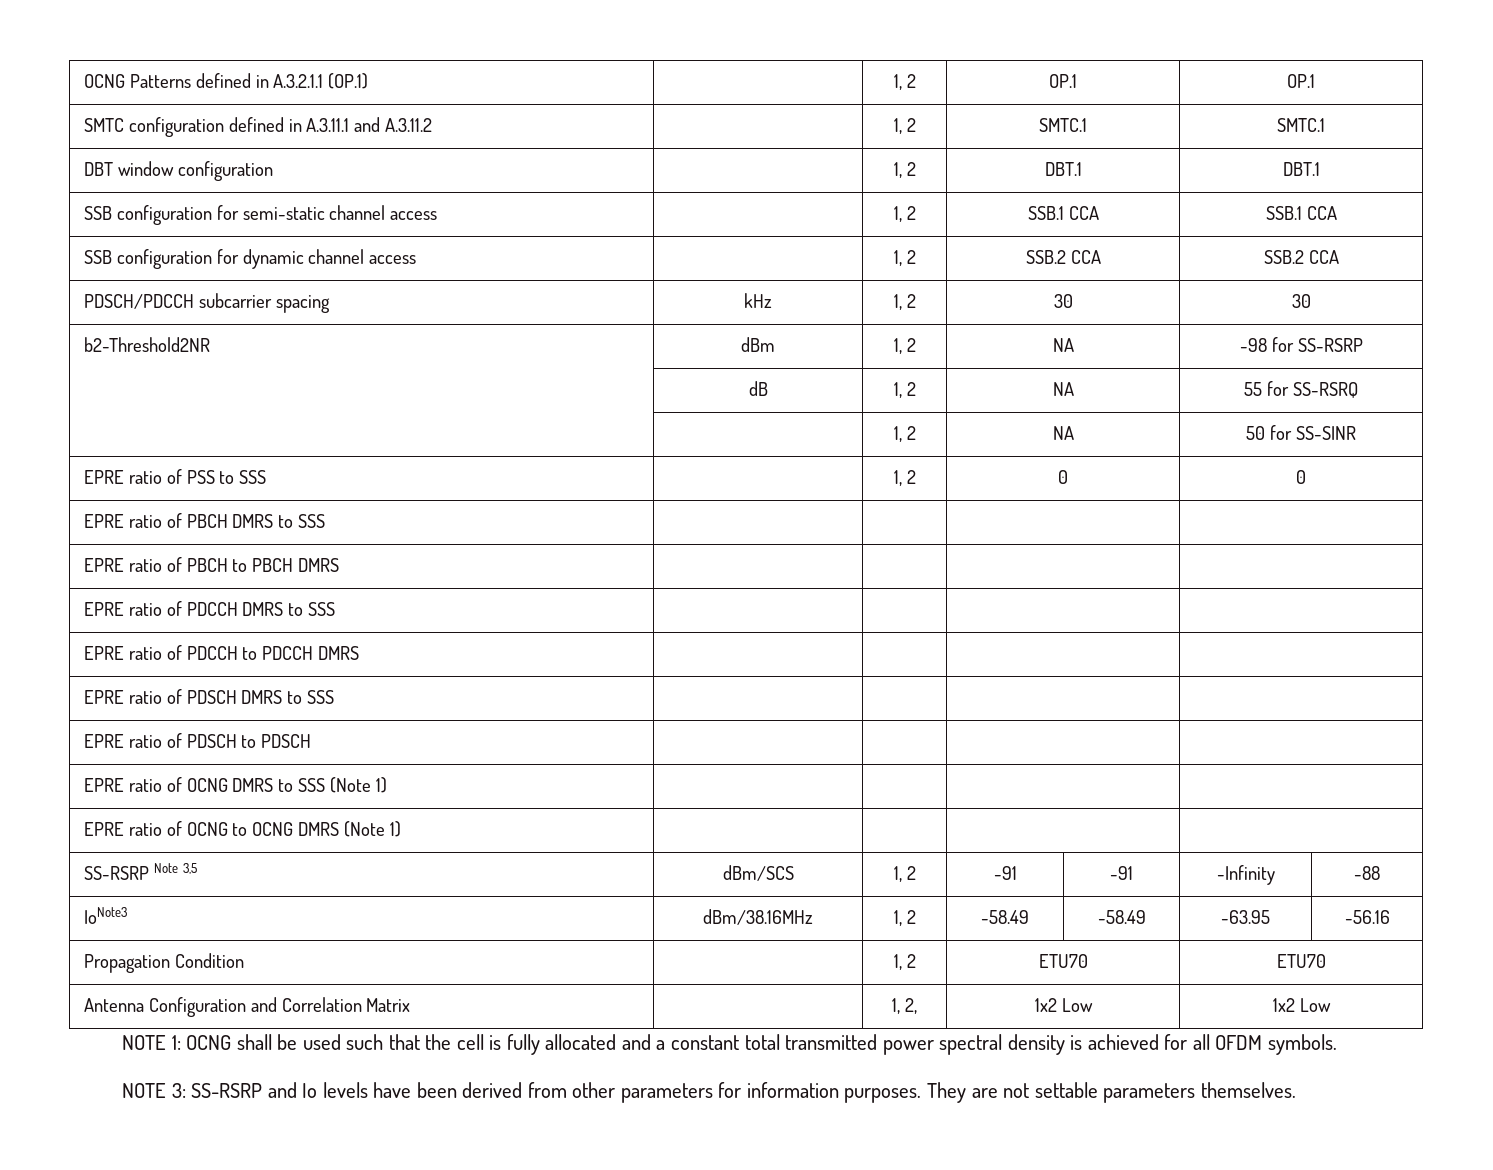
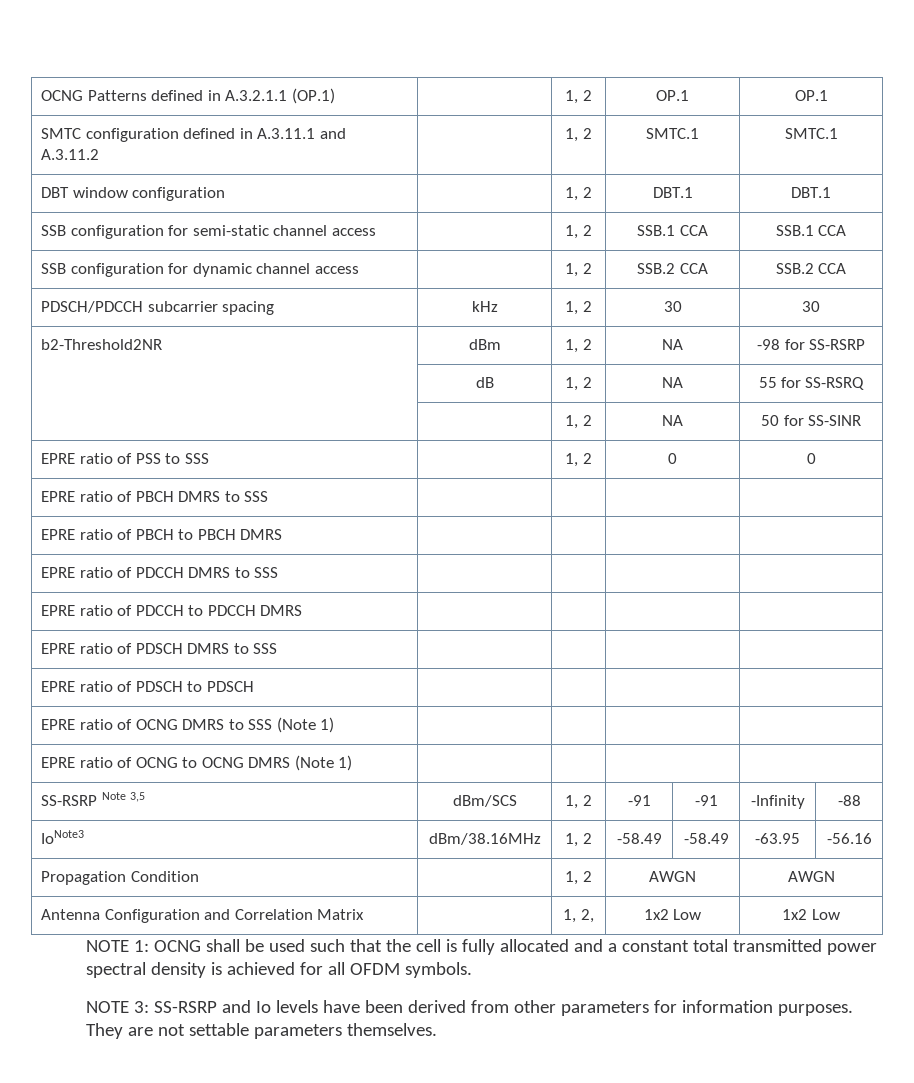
- Propagation Condition | | 1, 2 | ETU70 | ETU70
+ Propagation Condition | | 1, 2 | AWGN | AWGN

